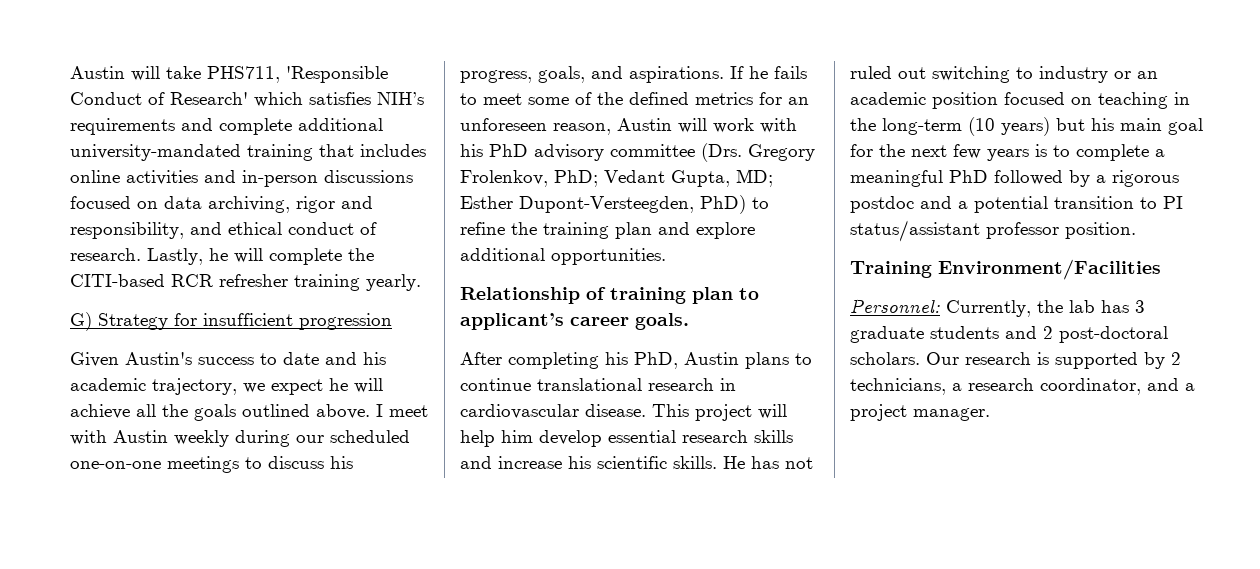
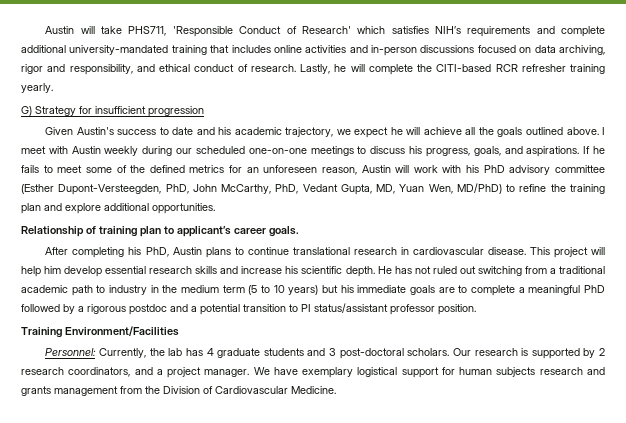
- If he fails to meet some of the defined metrics for an unforeseen reason, Austin will work with his PhD advisory committee (Drs. Gregory Frolenkov, PhD; Vedant Gupta, MD; Esther Dupont-Versteegden, PhD) to refine the training plan and explore additional opportunities.
+ If he fails to meet some of the defined metrics for an unforeseen reason, Austin will work with his PhD advisory committee (Esther Dupont-Versteegden, PhD, John McCarthy, PhD, Vedant Gupta, MD, Yuan Wen, MD/PhD) to refine the training plan and explore additional opportunities.
- This project will help him develop essential research skills and increase his scientific skills.
+ This project will help him develop essential research skills and increase his scientific depth.
- He has not ruled out switching to industry or an academic position focused on teaching in the long-term (10 years) but his main goal for the next few years is to complete a meaningful PhD followed by a rigorous postdoc and a potential transition to PI status/assistant professor position.
+ He has not ruled out switching from a traditional academic path to industry in the medium term (5 to 10 years) but his immediate goals are to complete a meaningful PhD followed by a rigorous postdoc and a potential transition to PI status/assistant professor position.
- Personnel: Currently, the lab has 3 graduate students and 2 post-doctoral scholars.
+ Personnel: Currently, the lab has 4 graduate students and 3 post-doctoral scholars.
- Our research is supported by 2 technicians, a research coordinator, and a project manager.
+ Our research is supported by 2 research coordinators, and a project manager. We have exemplary logistical support for human subjects research and grants management from the Division of Cardiovascular Medicine.

